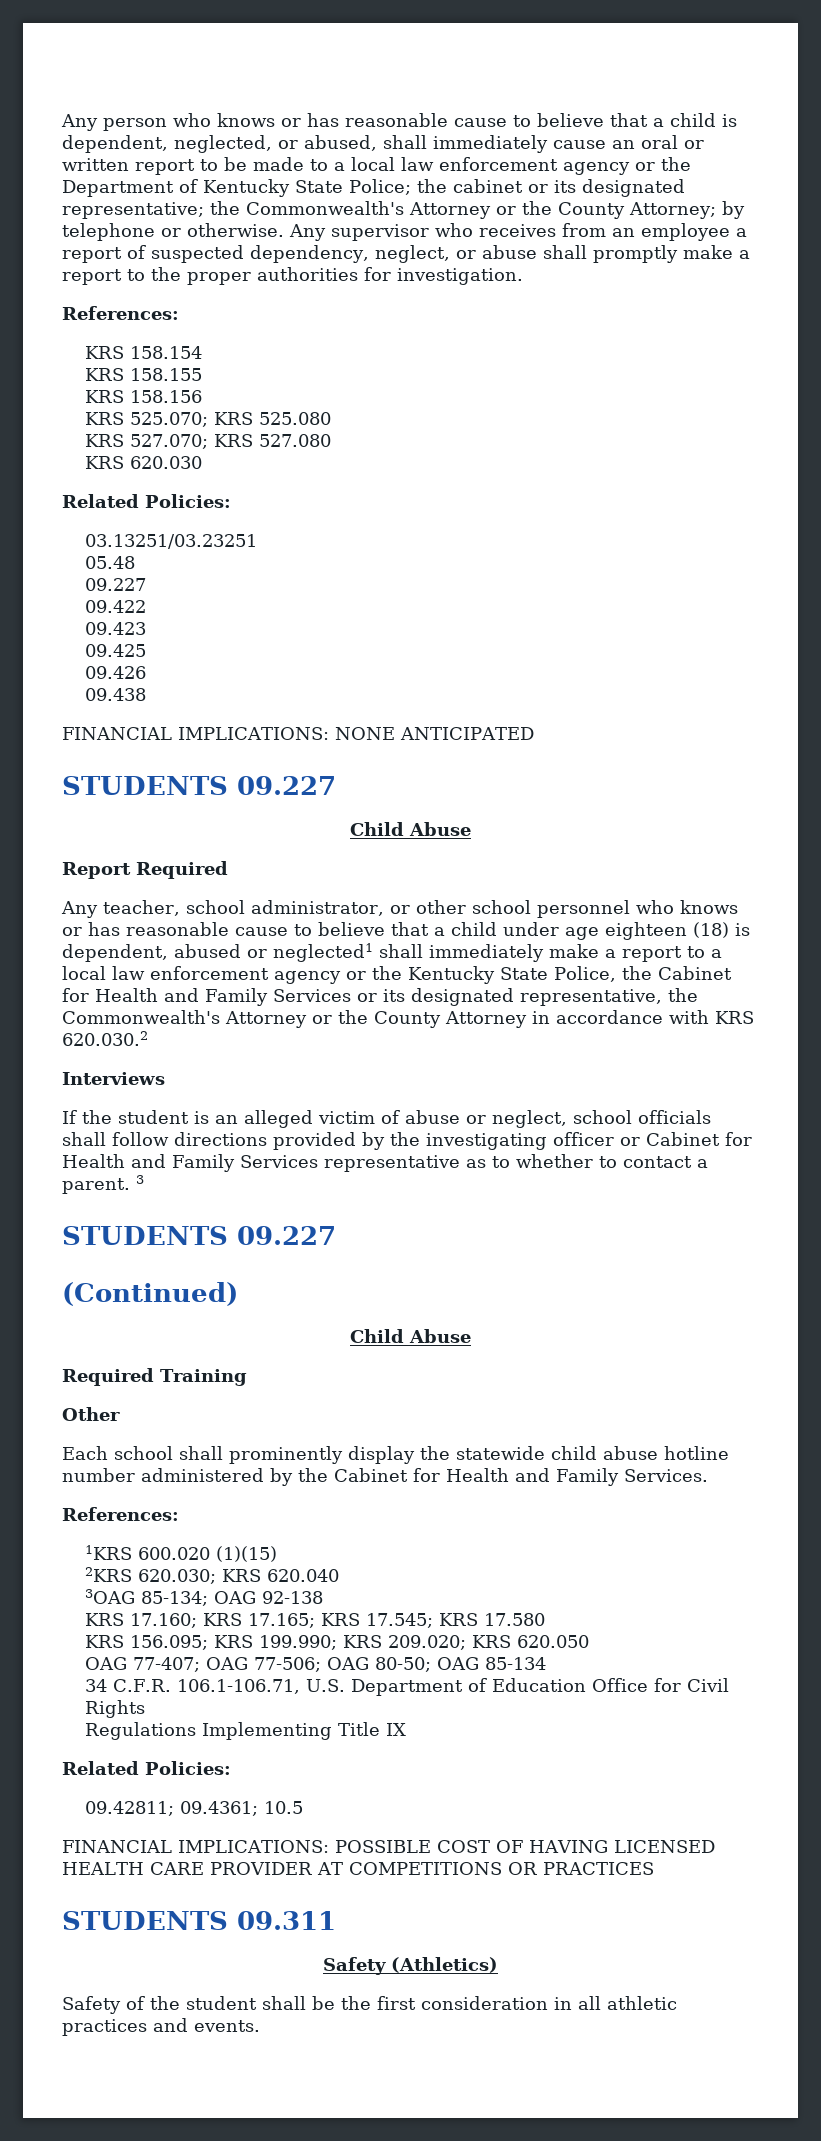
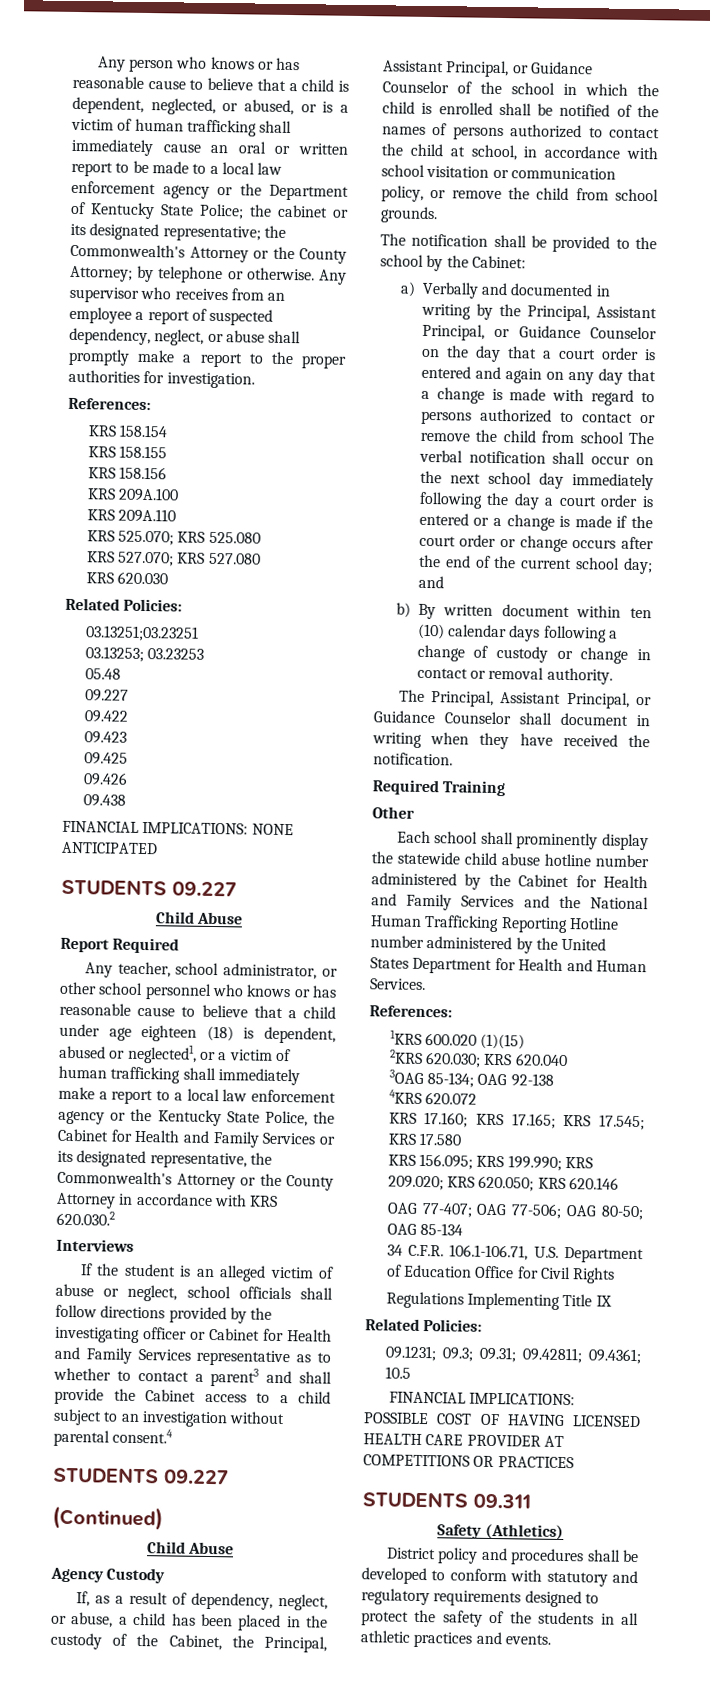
- Any person who knows or has reasonable cause to believe that a child is dependent, neglected, or abused, shall immediately cause an oral or written report to be made to a local law enforcement agency or the Department of Kentucky State Police; the cabinet or its designated representative; the Commonwealth's Attorney or the County Attorney; by telephone or otherwise.
+ Any person who knows or has reasonable cause to believe that a child is dependent, neglected, or abused, or is a victim of human trafficking shall immediately cause an oral or written report to be made to a local law enforcement agency or the Department of Kentucky State Police; the cabinet or its designated representative; the Commonwealth's Attorney or the County Attorney; by telephone or otherwise.
+ KRS 209A.100
+ KRS 209A.110
- 03.13251/03.23251
+ 03.13251;03.23251
+ 03.13253; 03.23253
- Any teacher, school administrator, or other school personnel who knows or has reasonable cause to believe that a child under age eighteen (18) is dependent, abused or neglected1 shall immediately make a report to a local law enforcement agency or the Kentucky State Police, the Cabinet for Health and Family Services or its designated representative, the Commonwealth's Attorney or the County Attorney in accordance with KRS 620.030.2
+ Any teacher, school administrator, or other school personnel who knows or has reasonable cause to believe that a child under age eighteen (18) is dependent, abused or neglected1, or a victim of human trafficking shall immediately make a report to a local law enforcement agency or the Kentucky State Police, the Cabinet for Health and Family Services or its designated representative, the Commonwealth's Attorney or the County Attorney in accordance with KRS 620.030.2
- If the student is an alleged victim of abuse or neglect, school officials shall follow directions provided by the investigating officer or Cabinet for Health and Family Services representative as to whether to contact a parent. 3
+ If the student is an alleged victim of abuse or neglect, school officials shall follow directions provided by the investigating officer or Cabinet for Health and Family Services representative as to whether to contact a parent3 and shall provide the Cabinet access to a child subject to an investigation without parental consent.4
+ Agency Custody
+ If, as a result of dependency, neglect, or abuse, a child has been placed in the custody of the Cabinet, the Principal, Assistant Principal, or Guidance Counselor of the school in which the child is enrolled shall be notified of the names of persons authorized to contact the child at school, in accordance with school visitation or communication policy, or remove the child from school grounds.
+ The notification shall be provided to the school by the Cabinet:
+ a) Verbally and documented in writing by the Principal, Assistant Principal, or Guidance Counselor on the day that a court order is entered and again on any day that a change is made with regard to persons authorized to contact or remove the child from school The verbal notification shall occur on the next school day immediately following the day a court order is entered or a change is made if the court order or change occurs after the end of the current school day; and
+ b) By written document within ten (10) calendar days following a change of custody or change in contact or removal authority.
+ The Principal, Assistant Principal, or Guidance Counselor shall document in writing when they have received the notification.
- Each school shall prominently display the statewide child abuse hotline number administered by the Cabinet for Health and Family Services.
+ Each school shall prominently display the statewide child abuse hotline number administered by the Cabinet for Health and Family Services and the National Human Trafficking Reporting Hotline number administered by the United States Department for Health and Human Services.
+ 4KRS 620.072
- KRS 156.095; KRS 199.990; KRS 209.020; KRS 620.050
+ KRS 156.095; KRS 199.990; KRS 209.020; KRS 620.050; KRS 620.146
- 09.42811; 09.4361; 10.5
+ 09.1231; 09.3; 09.31; 09.42811; 09.4361; 10.5
- Safety of the student shall be the first consideration in all athletic practices and events.
+ District policy and procedures shall be developed to conform with statutory and regulatory requirements designed to protect the safety of the students in all athletic practices and events.

